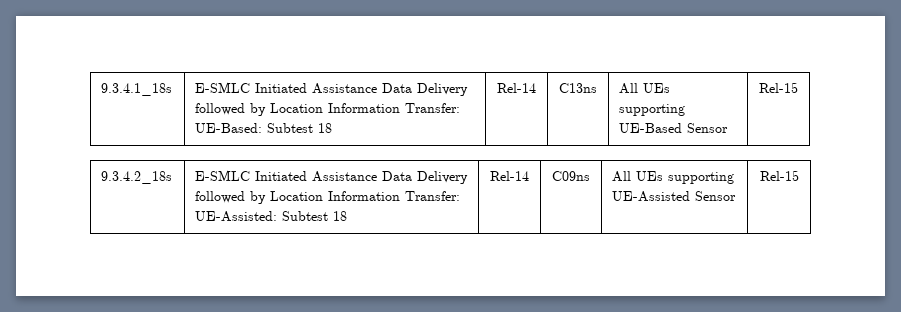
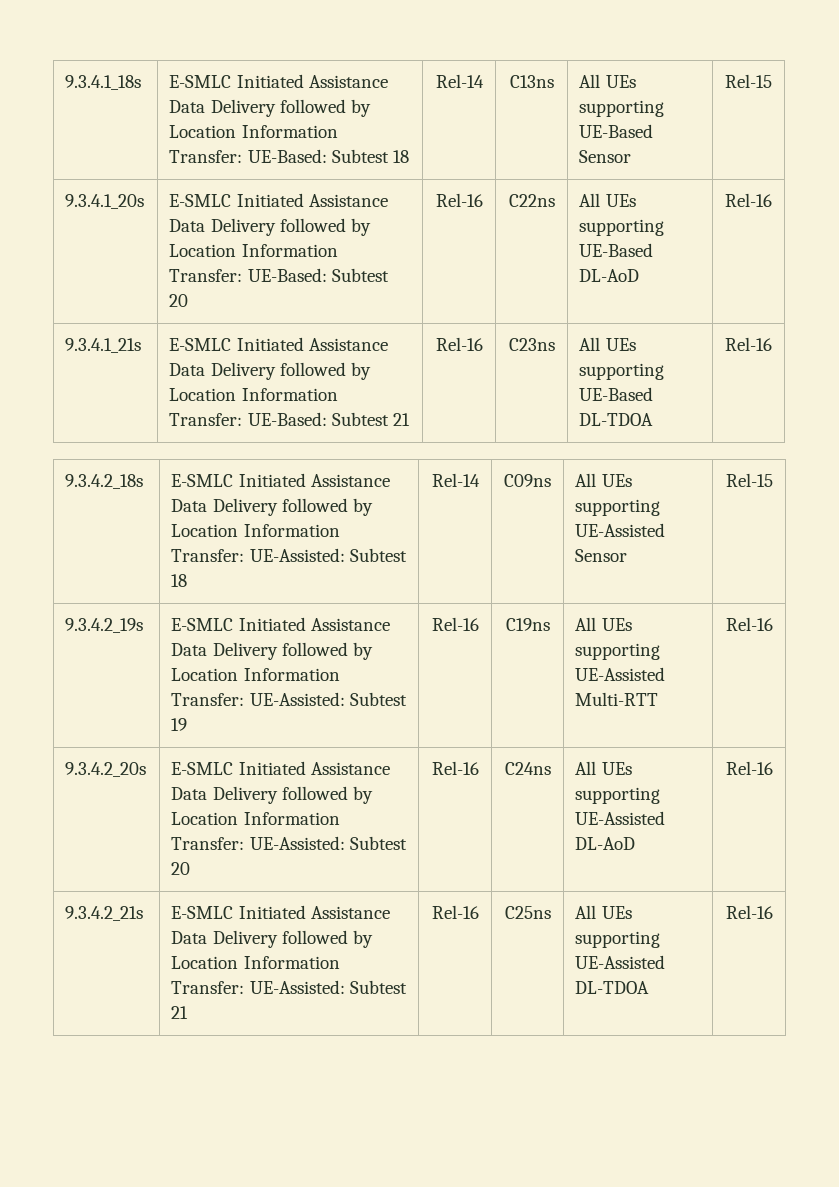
+ 9.3.4.1_20s | E-SMLC Initiated Assistance Data Delivery followed by Location Information Transfer: UE-Based: Subtest 20 | Rel-16 | C22ns | All UEs supporting UE-Based DL-AoD | Rel-16
+ 9.3.4.1_21s | E-SMLC Initiated Assistance Data Delivery followed by Location Information Transfer: UE-Based: Subtest 21 | Rel-16 | C23ns | All UEs supporting UE-Based DL-TDOA | Rel-16
+ 9.3.4.2_19s | E-SMLC Initiated Assistance Data Delivery followed by Location Information Transfer: UE-Assisted: Subtest 19 | Rel-16 | C19ns | All UEs supporting UE-Assisted Multi-RTT | Rel-16
+ 9.3.4.2_20s | E-SMLC Initiated Assistance Data Delivery followed by Location Information Transfer: UE-Assisted: Subtest 20 | Rel-16 | C24ns | All UEs supporting UE-Assisted DL-AoD | Rel-16
+ 9.3.4.2_21s | E-SMLC Initiated Assistance Data Delivery followed by Location Information Transfer: UE-Assisted: Subtest 21 | Rel-16 | C25ns | All UEs supporting UE-Assisted DL-TDOA | Rel-16

